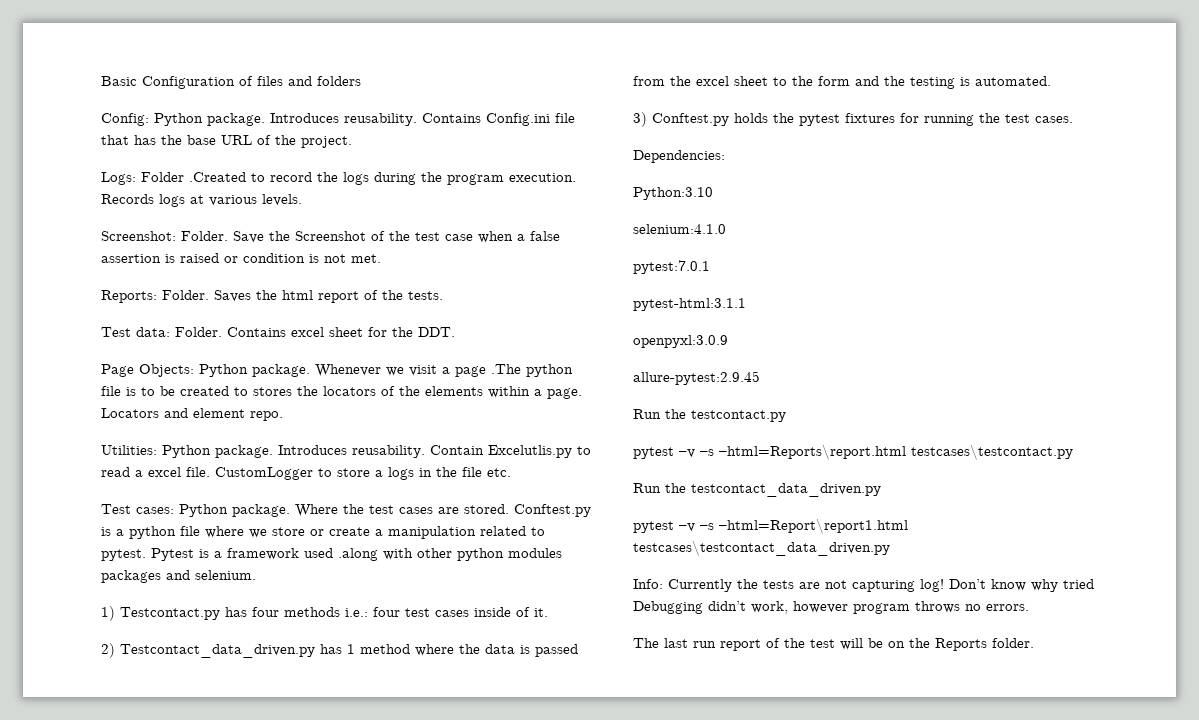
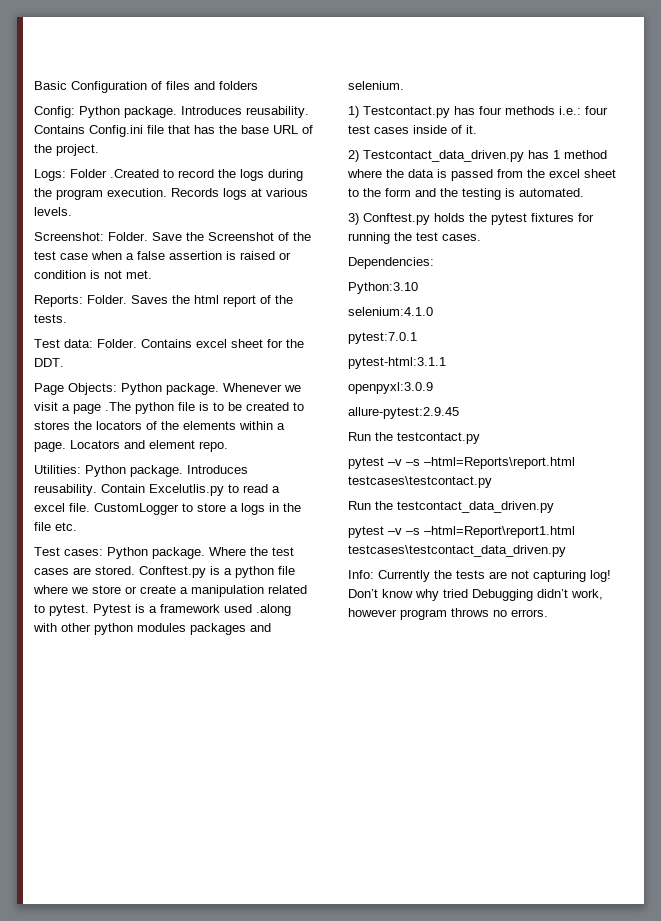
- The last run report of the test will be on the Reports folder.

